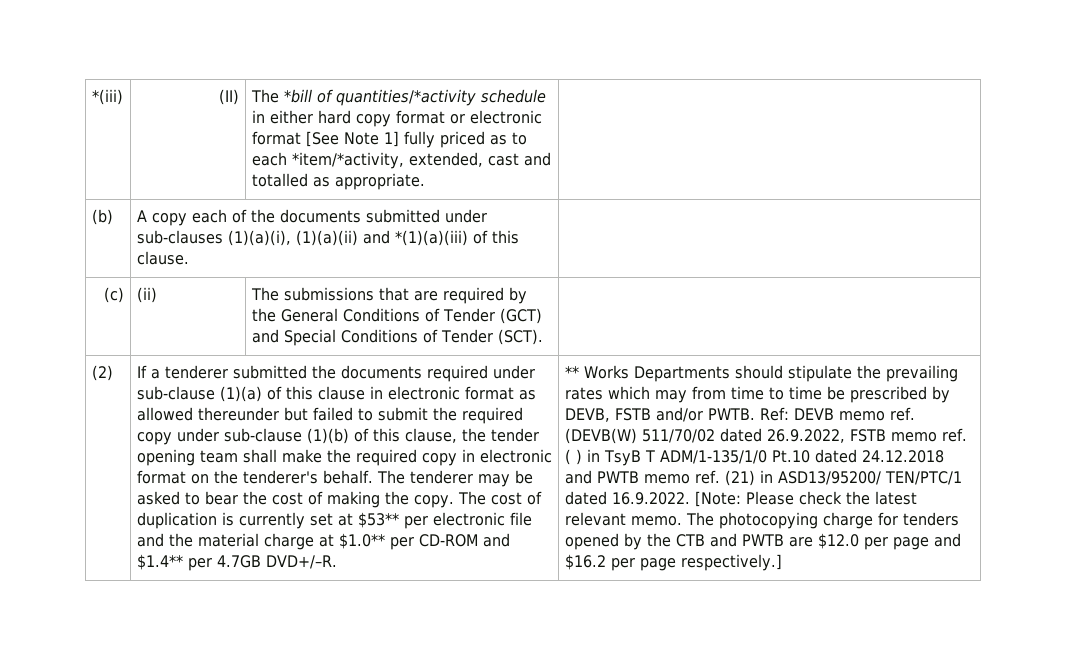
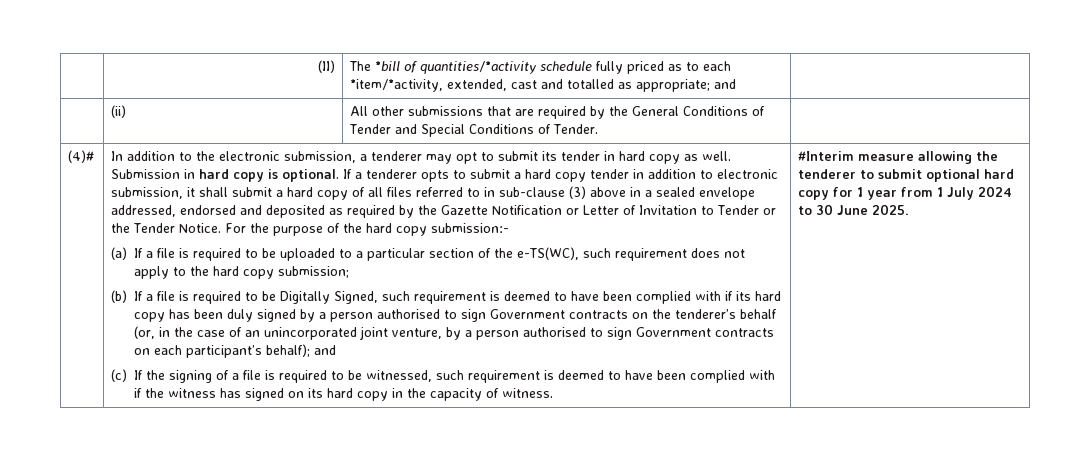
- *(iii) | (II) | The *bill of quantities/*activity schedule in either hard copy format or electronic format [See Note 1] fully priced as to each *item/*activity, extended, cast and totalled as appropriate. |
- (b) | A copy each of the documents submitted under sub-clauses (1)(a)(i), (1)(a)(ii) and *(1)(a)(iii) of this clause. |
- (c) | (ii) | The submissions that are required by the General Conditions of Tender (GCT) and Special Conditions of Tender (SCT). |
- (2) | If a tenderer submitted the documents required under sub-clause (1)(a) of this clause in electronic format as allowed thereunder but failed to submit the required copy under sub-clause (1)(b) of this clause, the tender opening team shall make the required copy in electronic format on the tenderer's behalf. The tenderer may be asked to bear the cost of making the copy. The cost of duplication is currently set at $53** per electronic file and the material charge at $1.0** per CD-ROM and $1.4** per 4.7GB DVD+/–R. | ** Works Departments should stipulate the prevailing rates which may from time to time be prescribed by DEVB, FSTB and/or PWTB. Ref: DEVB memo ref. (DEVB(W) 511/70/02 dated 26.9.2022, FSTB memo ref. ( ) in TsyB T ADM/1-135/1/0 Pt.10 dated 24.12.2018 and PWTB memo ref. (21) in ASD13/95200/ TEN/PTC/1 dated 16.9.2022. [Note: Please check the latest relevant memo. The photocopying charge for tenders opened by the CTB and PWTB are $12.0 per page and $16.2 per page respectively.]
+ | (II) | The *bill of quantities/*activity schedule fully priced as to each *item/*activity, extended, cast and totalled as appropriate; and |
+ | (ii) | All other submissions that are required by the General Conditions of Tender and Special Conditions of Tender. |
+ (4)# | In addition to the electronic submission, a tenderer may opt to submit its tender in hard copy as well. Submission in hard copy is optional. If a tenderer opts to submit a hard copy tender in addition to electronic submission, it shall submit a hard copy of all files referred to in sub-clause (3) above in a sealed envelope addressed, endorsed and deposited as required by the Gazette Notification or Letter of Invitation to Tender or the Tender Notice. For the purpose of the hard copy submission:-
+ (a) If a file is required to be uploaded to a particular section of the e-TS(WC), such requirement does not apply to the hard copy submission;
+ (b) If a file is required to be Digitally Signed, such requirement is deemed to have been complied with if its hard copy has been duly signed by a person authorised to sign Government contracts on the tenderer’s behalf (or, in the case of an unincorporated joint venture, by a person authorised to sign Government contracts on each participant’s behalf); and
+ (c) If the signing of a file is required to be witnessed, such requirement is deemed to have been complied with if the witness has signed on its hard copy in the capacity of witness. | #Interim measure allowing the tenderer to submit optional hard copy for 1 year from 1 July 2024 to 30 June 2025.

